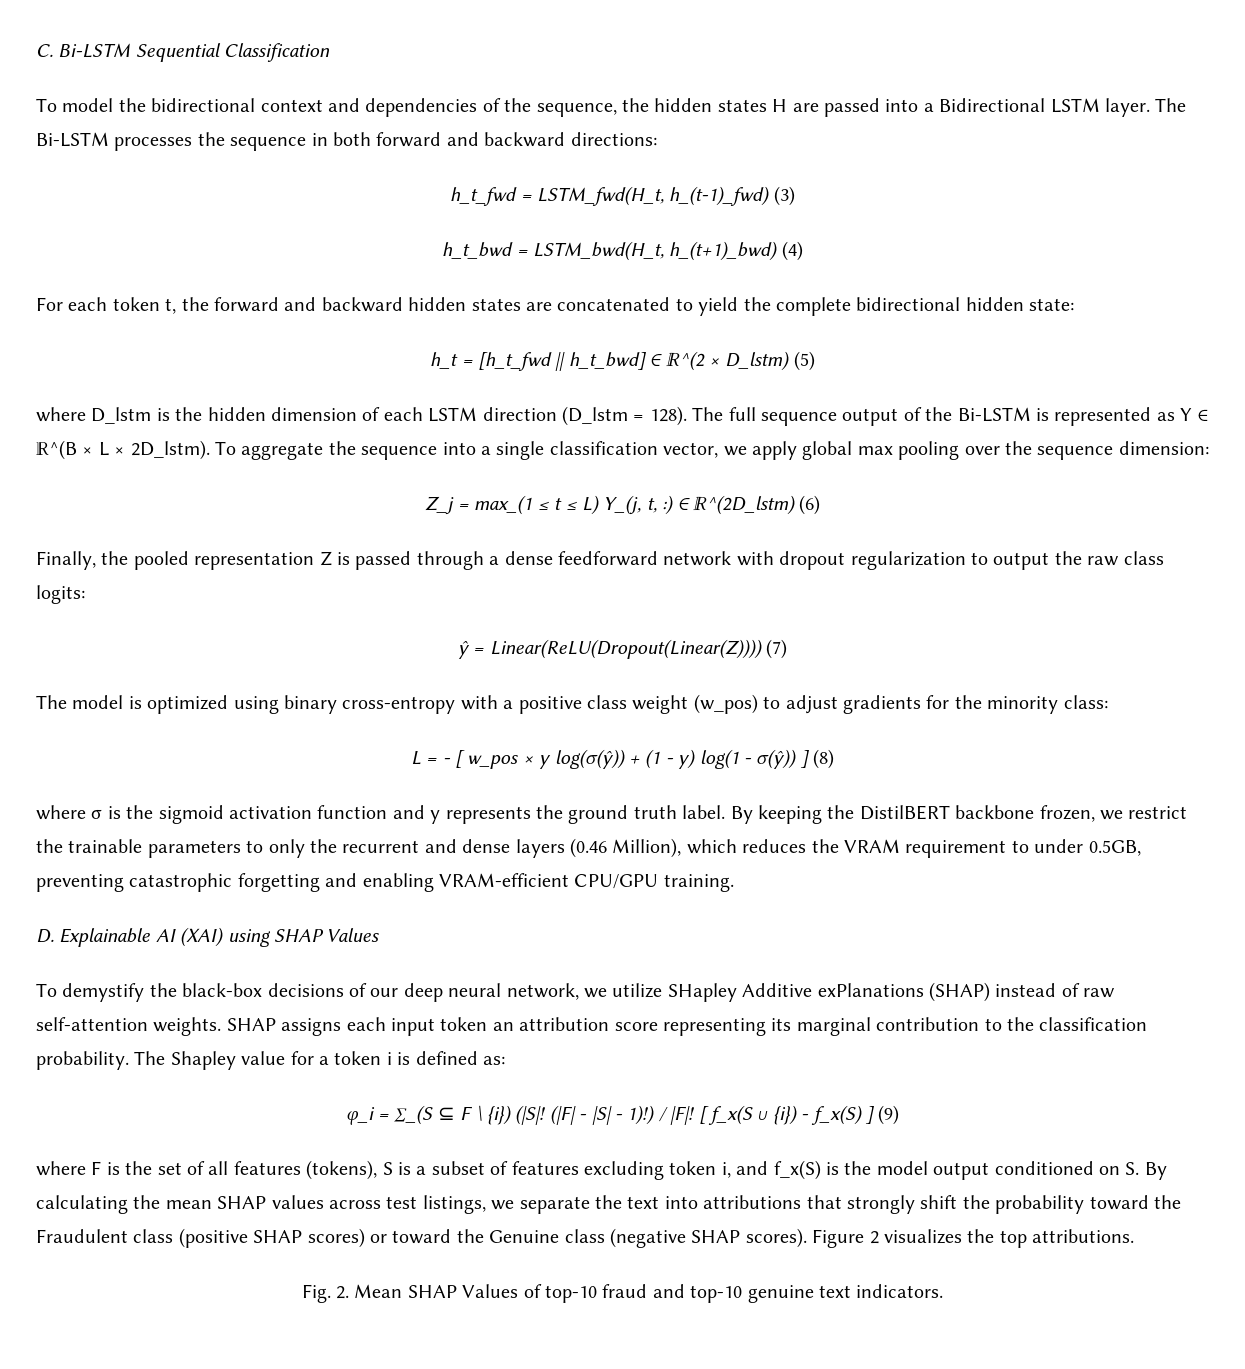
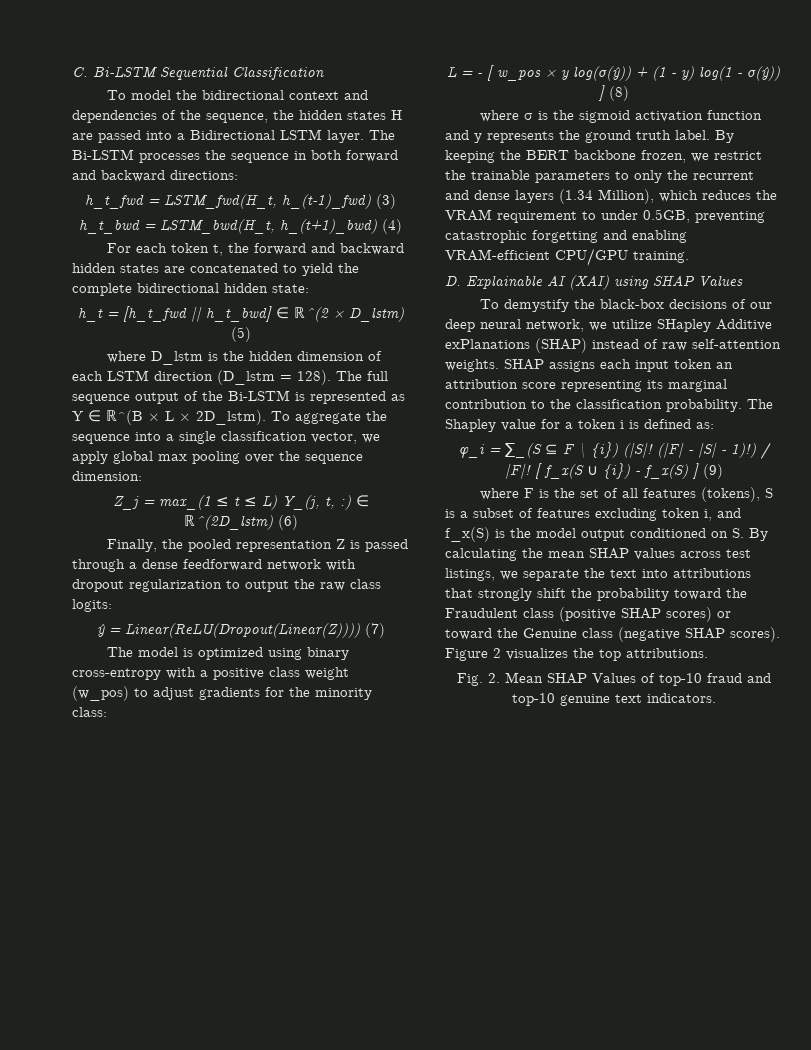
- By keeping the DistilBERT backbone frozen, we restrict the trainable parameters to only the recurrent and dense layers (0.46 Million), which reduces the VRAM requirement to under 0.5GB, preventing catastrophic forgetting and enabling VRAM-efficient CPU/GPU training.
+ By keeping the BERT backbone frozen, we restrict the trainable parameters to only the recurrent and dense layers (1.34 Million), which reduces the VRAM requirement to under 0.5GB, preventing catastrophic forgetting and enabling VRAM-efficient CPU/GPU training.

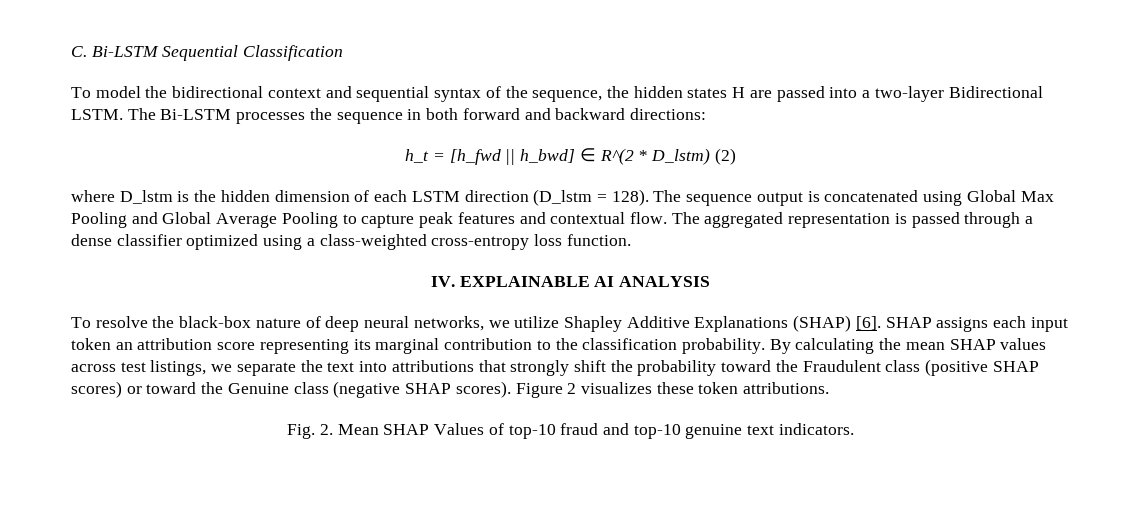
- To model the bidirectional context and dependencies of the sequence, the hidden states H are passed into a Bidirectional LSTM layer.
+ To model the bidirectional context and sequential syntax of the sequence, the hidden states H are passed into a two-layer Bidirectional LSTM.
- h_t_fwd = LSTM_fwd(H_t, h_(t-1)_fwd) (3)
- h_t_bwd = LSTM_bwd(H_t, h_(t+1)_bwd) (4)
- For each token t, the forward and backward hidden states are concatenated to yield the complete bidirectional hidden state:
- h_t = [h_t_fwd || h_t_bwd] ∈ ℝ^(2 × D_lstm) (5)
+ h_t = [h_fwd || h_bwd] ∈ R^(2 * D_lstm) (2)
- The full sequence output of the Bi-LSTM is represented as Y ∈ ℝ^(B × L × 2D_lstm). To aggregate the sequence into a single classification vector, we apply global max pooling over the sequence dimension:
- Z_j = max_(1 ≤ t ≤ L) Y_(j, t, :) ∈ ℝ^(2D_lstm) (6)
- Finally, the pooled representation Z is passed through a dense feedforward network with dropout regularization to output the raw class logits:
- ŷ = Linear(ReLU(Dropout(Linear(Z)))) (7)
- The model is optimized using binary cross-entropy with a positive class weight (w_pos) to adjust gradients for the minority class:
- L = - [ w_pos × y log(σ(ŷ)) + (1 - y) log(1 - σ(ŷ)) ] (8)
- where σ is the sigmoid activation function and y represents the ground truth label. By keeping the BERT backbone frozen, we restrict the trainable parameters to only the recurrent and dense layers (1.34 Million), which reduces the VRAM requirement to under 0.5GB, preventing catastrophic forgetting and enabling VRAM-efficient CPU/GPU training.
- D. Explainable AI (XAI) using SHAP Values
- To demystify the black-box decisions of our deep neural network, we utilize SHapley Additive exPlanations (SHAP) instead of raw self-attention weights.
+ The sequence output is concatenated using Global Max Pooling and Global Average Pooling to capture peak features and contextual flow. The aggregated representation is passed through a dense classifier optimized using a class-weighted cross-entropy loss function.
+ IV. EXPLAINABLE AI ANALYSIS
+ To resolve the black-box nature of deep neural networks, we utilize Shapley Additive Explanations (SHAP) [6].
- The Shapley value for a token i is defined as:
- φ_i = ∑_(S ⊆ F \ {i}) (|S|! (|F| - |S| - 1)!) / |F|! [ f_x(S ∪ {i}) - f_x(S) ] (9)
- where F is the set of all features (tokens), S is a subset of features excluding token i, and f_x(S) is the model output conditioned on S. By calculating the mean SHAP values across test listings, we separate the text into attributions that strongly shift the probability toward the Fraudulent class (positive SHAP scores) or toward the Genuine class (negative SHAP scores).
+ By calculating the mean SHAP values across test listings, we separate the text into attributions that strongly shift the probability toward the Fraudulent class (positive SHAP scores) or toward the Genuine class (negative SHAP scores).
- Figure 2 visualizes the top attributions.
+ Figure 2 visualizes these token attributions.

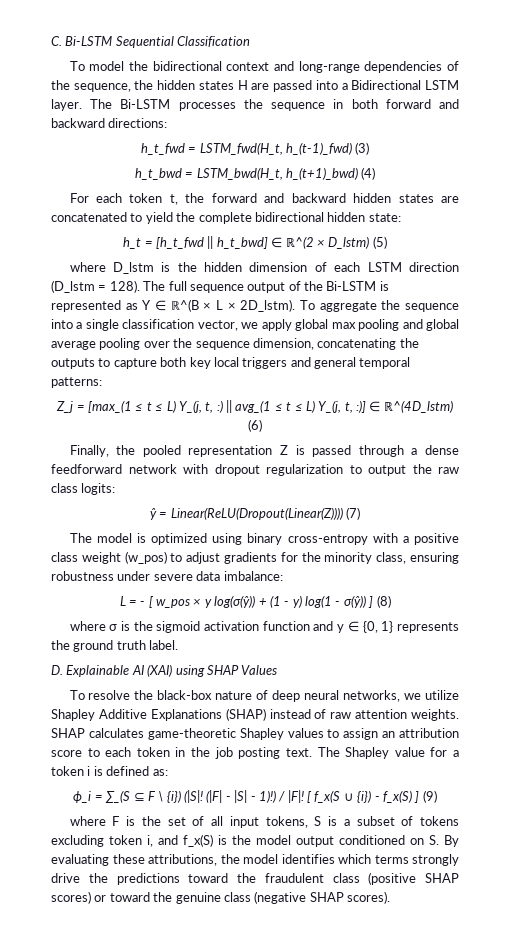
- To model the bidirectional context and sequential syntax of the sequence, the hidden states H are passed into a two-layer Bidirectional LSTM.
+ To model the bidirectional context and long-range dependencies of the sequence, the hidden states H are passed into a Bidirectional LSTM layer.
- h_t = [h_fwd || h_bwd] ∈ R^(2 * D_lstm) (2)
+ h_t_fwd = LSTM_fwd(H_t, h_(t-1)_fwd) (3)
+ h_t_bwd = LSTM_bwd(H_t, h_(t+1)_bwd) (4)
+ For each token t, the forward and backward hidden states are concatenated to yield the complete bidirectional hidden state:
+ h_t = [h_t_fwd || h_t_bwd] ∈ ℝ^(2 × D_lstm) (5)
- The sequence output is concatenated using Global Max Pooling and Global Average Pooling to capture peak features and contextual flow. The aggregated representation is passed through a dense classifier optimized using a class-weighted cross-entropy loss function.
- IV. EXPLAINABLE AI ANALYSIS
+ The full sequence output of the Bi-LSTM is represented as Y ∈ ℝ^(B × L × 2D_lstm). To aggregate the sequence into a single classification vector, we apply global max pooling and global average pooling over the sequence dimension, concatenating the outputs to capture both key local triggers and general temporal patterns:
+ Z_j = [max_(1 ≤ t ≤ L) Y_(j, t, :) || avg_(1 ≤ t ≤ L) Y_(j, t, :)] ∈ ℝ^(4D_lstm) (6)
+ Finally, the pooled representation Z is passed through a dense feedforward network with dropout regularization to output the raw class logits:
+ ŷ = Linear(ReLU(Dropout(Linear(Z)))) (7)
+ The model is optimized using binary cross-entropy with a positive class weight (w_pos) to adjust gradients for the minority class, ensuring robustness under severe data imbalance:
+ L = - [ w_pos × y log(σ(ŷ)) + (1 - y) log(1 - σ(ŷ)) ] (8)
+ where σ is the sigmoid activation function and y ∈ {0, 1} represents the ground truth label.
+ D. Explainable AI (XAI) using SHAP Values
- To resolve the black-box nature of deep neural networks, we utilize Shapley Additive Explanations (SHAP) [6]. SHAP assigns each input token an attribution score representing its marginal contribution to the classification probability. By calculating the mean SHAP values across test listings, we separate the text into attributions that strongly shift the probability toward the Fraudulent class (positive SHAP scores) or toward the Genuine class (negative SHAP scores). Figure 2 visualizes these token attributions.
- Fig. 2. Mean SHAP Values of top-10 fraud and top-10 genuine text indicators.
+ To resolve the black-box nature of deep neural networks, we utilize Shapley Additive Explanations (SHAP) instead of raw attention weights. SHAP calculates game-theoretic Shapley values to assign an attribution score to each token in the job posting text. The Shapley value for a token i is defined as:
+ ϕ_i = ∑_(S ⊆ F \ {i}) (|S|! (|F| - |S| - 1)!) / |F|! [ f_x(S ∪ {i}) - f_x(S) ] (9)
+ where F is the set of all input tokens, S is a subset of tokens excluding token i, and f_x(S) is the model output conditioned on S. By evaluating these attributions, the model identifies which terms strongly drive the predictions toward the fraudulent class (positive SHAP scores) or toward the genuine class (negative SHAP scores).

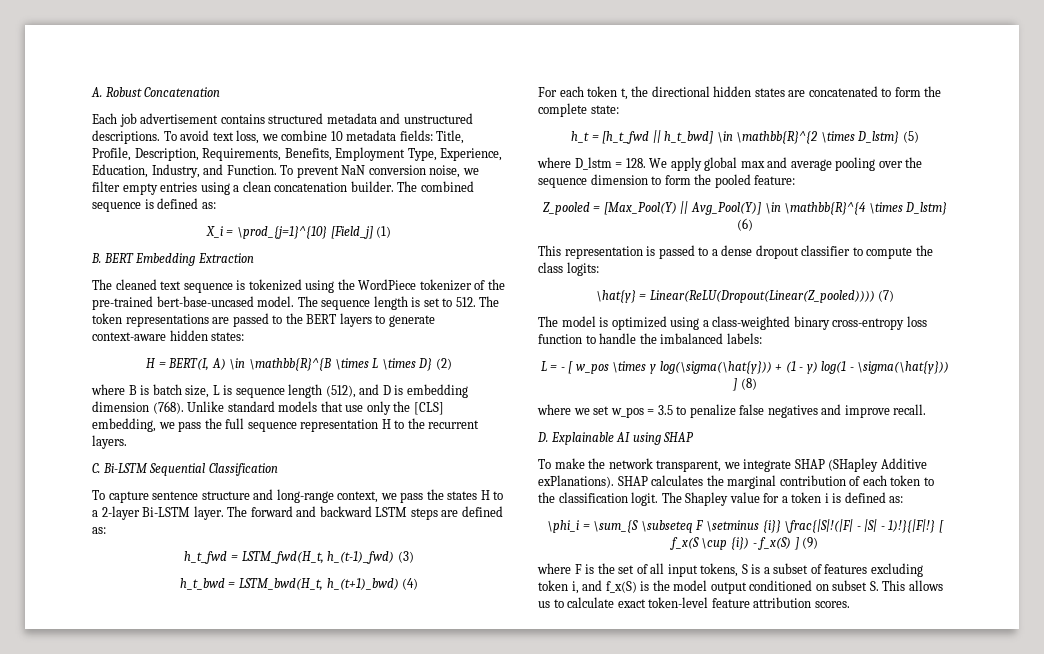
+ A. Robust Concatenation
+ Each job advertisement contains structured metadata and unstructured descriptions. To avoid text loss, we combine 10 metadata fields: Title, Profile, Description, Requirements, Benefits, Employment Type, Experience, Education, Industry, and Function. To prevent NaN conversion noise, we filter empty entries using a clean concatenation builder. The combined sequence is defined as:
+ X_i = \prod_{j=1}^{10} [Field_j] (1)
+ B. BERT Embedding Extraction
+ The cleaned text sequence is tokenized using the WordPiece tokenizer of the pre-trained bert-base-uncased model. The sequence length is set to 512. The token representations are passed to the BERT layers to generate context-aware hidden states:
+ H = BERT(I, A) \in \mathbb{R}^{B \times L \times D} (2)
+ where B is batch size, L is sequence length (512), and D is embedding dimension (768). Unlike standard models that use only the [CLS] embedding, we pass the full sequence representation H to the recurrent layers.
- To model the bidirectional context and long-range dependencies of the sequence, the hidden states H are passed into a Bidirectional LSTM layer. The Bi-LSTM processes the sequence in both forward and backward directions:
+ To capture sentence structure and long-range context, we pass the states H to a 2-layer Bi-LSTM layer. The forward and backward LSTM steps are defined as:
- For each token t, the forward and backward hidden states are concatenated to yield the complete bidirectional hidden state:
+ For each token t, the directional hidden states are concatenated to form the complete state:
- h_t = [h_t_fwd || h_t_bwd] ∈ ℝ^(2 × D_lstm) (5)
+ h_t = [h_t_fwd || h_t_bwd] \in \mathbb{R}^{2 \times D_lstm} (5)
- where D_lstm is the hidden dimension of each LSTM direction (D_lstm = 128). The full sequence output of the Bi-LSTM is represented as Y ∈ ℝ^(B × L × 2D_lstm). To aggregate the sequence into a single classification vector, we apply global max pooling and global average pooling over the sequence dimension, concatenating the outputs to capture both key local triggers and general temporal patterns:
- Z_j = [max_(1 ≤ t ≤ L) Y_(j, t, :) || avg_(1 ≤ t ≤ L) Y_(j, t, :)] ∈ ℝ^(4D_lstm) (6)
- Finally, the pooled representation Z is passed through a dense feedforward network with dropout regularization to output the raw class logits:
+ where D_lstm = 128. We apply global max and average pooling over the sequence dimension to form the pooled feature:
+ Z_pooled = [Max_Pool(Y) || Avg_Pool(Y)] \in \mathbb{R}^{4 \times D_lstm} (6)
+ This representation is passed to a dense dropout classifier to compute the class logits:
- ŷ = Linear(ReLU(Dropout(Linear(Z)))) (7)
+ \hat{y} = Linear(ReLU(Dropout(Linear(Z_pooled)))) (7)
- The model is optimized using binary cross-entropy with a positive class weight (w_pos) to adjust gradients for the minority class, ensuring robustness under severe data imbalance:
+ The model is optimized using a class-weighted binary cross-entropy loss function to handle the imbalanced labels:
- L = - [ w_pos × y log(σ(ŷ)) + (1 - y) log(1 - σ(ŷ)) ] (8)
+ L = - [ w_pos \times y log(\sigma(\hat{y})) + (1 - y) log(1 - \sigma(\hat{y})) ] (8)
- where σ is the sigmoid activation function and y ∈ {0, 1} represents the ground truth label.
+ where we set w_pos = 3.5 to penalize false negatives and improve recall.
- D. Explainable AI (XAI) using SHAP Values
- To resolve the black-box nature of deep neural networks, we utilize Shapley Additive Explanations (SHAP) instead of raw attention weights. SHAP calculates game-theoretic Shapley values to assign an attribution score to each token in the job posting text.
+ D. Explainable AI using SHAP
+ To make the network transparent, we integrate SHAP (SHapley Additive exPlanations). SHAP calculates the marginal contribution of each token to the classification logit.
- ϕ_i = ∑_(S ⊆ F \ {i}) (|S|! (|F| - |S| - 1)!) / |F|! [ f_x(S ∪ {i}) - f_x(S) ] (9)
+ \phi_i = \sum_{S \subseteq F \setminus {i}} \frac{|S|!(|F| - |S| - 1)!}{|F|!} [ f_x(S \cup {i}) - f_x(S) ] (9)
- where F is the set of all input tokens, S is a subset of tokens excluding token i, and f_x(S) is the model output conditioned on S. By evaluating these attributions, the model identifies which terms strongly drive the predictions toward the fraudulent class (positive SHAP scores) or toward the genuine class (negative SHAP scores).
+ where F is the set of all input tokens, S is a subset of features excluding token i, and f_x(S) is the model output conditioned on subset S. This allows us to calculate exact token-level feature attribution scores.

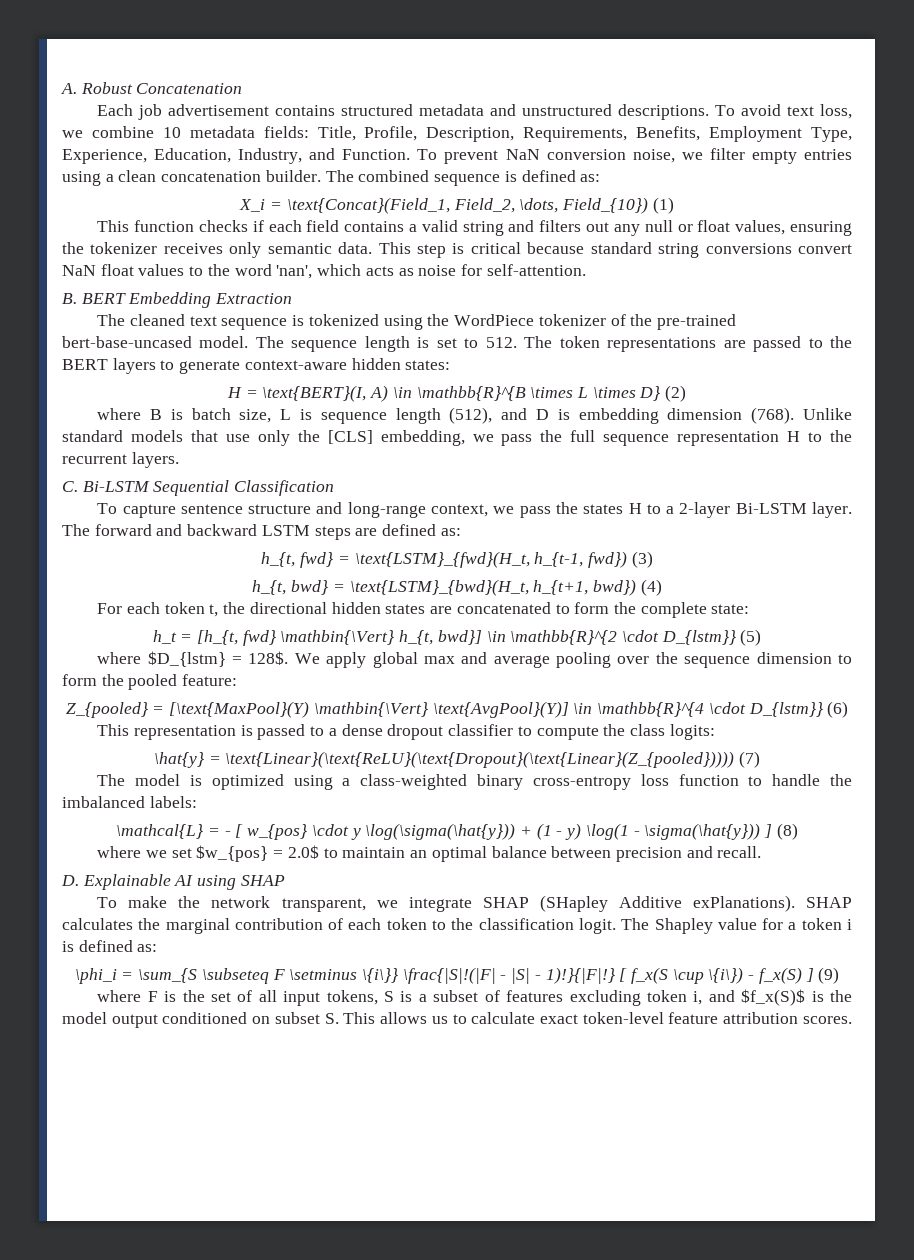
- X_i = \prod_{j=1}^{10} [Field_j] (1)
+ X_i = \text{Concat}(Field_1, Field_2, \dots, Field_{10}) (1)
+ This function checks if each field contains a valid string and filters out any null or float values, ensuring the tokenizer receives only semantic data. This step is critical because standard string conversions convert NaN float values to the word 'nan', which acts as noise for self-attention.
- H = BERT(I, A) \in \mathbb{R}^{B \times L \times D} (2)
+ H = \text{BERT}(I, A) \in \mathbb{R}^{B \times L \times D} (2)
- h_t_fwd = LSTM_fwd(H_t, h_(t-1)_fwd) (3)
- h_t_bwd = LSTM_bwd(H_t, h_(t+1)_bwd) (4)
+ h_{t, fwd} = \text{LSTM}_{fwd}(H_t, h_{t-1, fwd}) (3)
+ h_{t, bwd} = \text{LSTM}_{bwd}(H_t, h_{t+1, bwd}) (4)
- h_t = [h_t_fwd || h_t_bwd] \in \mathbb{R}^{2 \times D_lstm} (5)
+ h_t = [h_{t, fwd} \mathbin{\Vert} h_{t, bwd}] \in \mathbb{R}^{2 \cdot D_{lstm}} (5)
- where D_lstm = 128. We apply global max and average pooling over the sequence dimension to form the pooled feature:
+ where $D_{lstm} = 128$. We apply global max and average pooling over the sequence dimension to form the pooled feature:
- Z_pooled = [Max_Pool(Y) || Avg_Pool(Y)] \in \mathbb{R}^{4 \times D_lstm} (6)
+ Z_{pooled} = [\text{MaxPool}(Y) \mathbin{\Vert} \text{AvgPool}(Y)] \in \mathbb{R}^{4 \cdot D_{lstm}} (6)
- \hat{y} = Linear(ReLU(Dropout(Linear(Z_pooled)))) (7)
+ \hat{y} = \text{Linear}(\text{ReLU}(\text{Dropout}(\text{Linear}(Z_{pooled})))) (7)
- L = - [ w_pos \times y log(\sigma(\hat{y})) + (1 - y) log(1 - \sigma(\hat{y})) ] (8)
+ \mathcal{L} = - [ w_{pos} \cdot y \log(\sigma(\hat{y})) + (1 - y) \log(1 - \sigma(\hat{y})) ] (8)
- where we set w_pos = 3.5 to penalize false negatives and improve recall.
+ where we set $w_{pos} = 2.0$ to maintain an optimal balance between precision and recall.
- \phi_i = \sum_{S \subseteq F \setminus {i}} \frac{|S|!(|F| - |S| - 1)!}{|F|!} [ f_x(S \cup {i}) - f_x(S) ] (9)
+ \phi_i = \sum_{S \subseteq F \setminus \{i\}} \frac{|S|!(|F| - |S| - 1)!}{|F|!} [ f_x(S \cup \{i\}) - f_x(S) ] (9)
- where F is the set of all input tokens, S is a subset of features excluding token i, and f_x(S) is the model output conditioned on subset S. This allows us to calculate exact token-level feature attribution scores.
+ where F is the set of all input tokens, S is a subset of features excluding token i, and $f_x(S)$ is the model output conditioned on subset S. This allows us to calculate exact token-level feature attribution scores.

